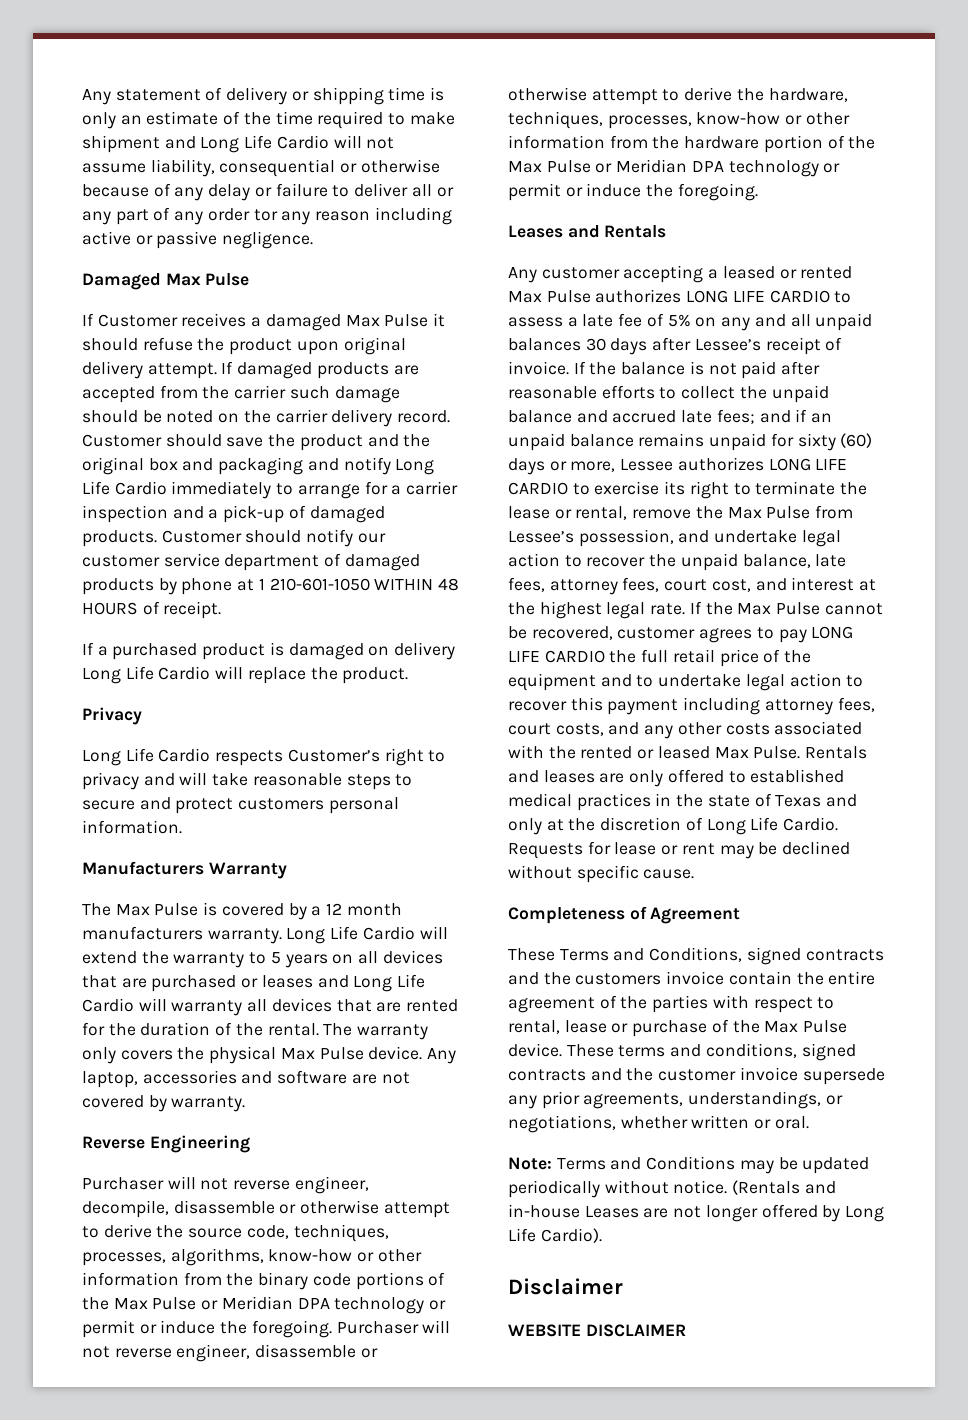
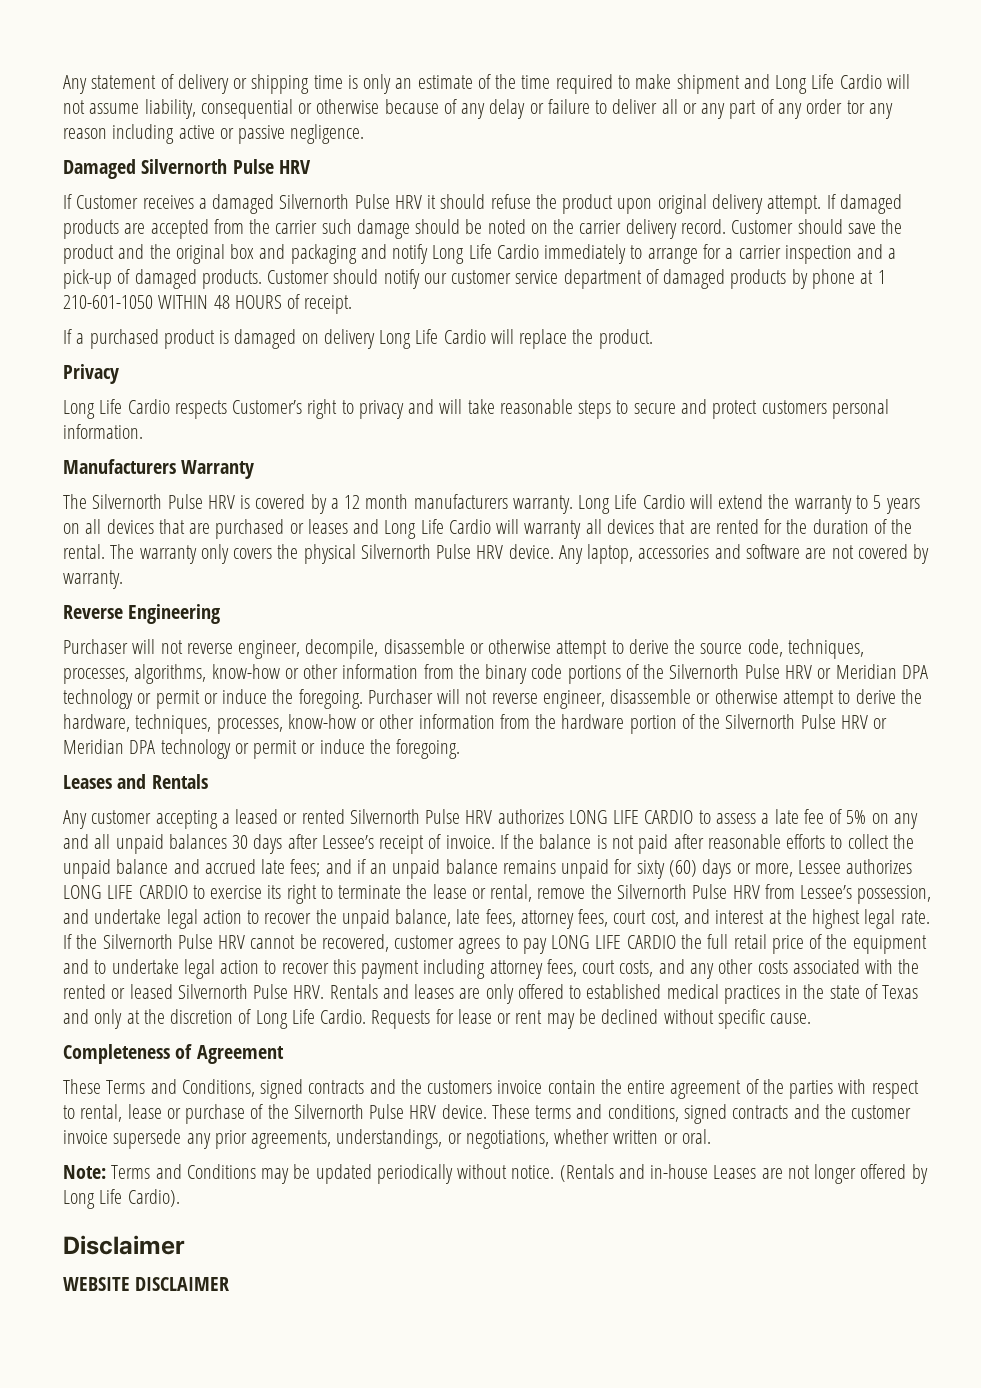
- Damaged Max Pulse
+ Damaged Silvernorth Pulse HRV
- If Customer receives a damaged Max Pulse it should refuse the product upon original delivery attempt.
+ If Customer receives a damaged Silvernorth Pulse HRV it should refuse the product upon original delivery attempt.
- The Max Pulse is covered by a 12 month manufacturers warranty.
+ The Silvernorth Pulse HRV is covered by a 12 month manufacturers warranty.
- The warranty only covers the physical Max Pulse device.
+ The warranty only covers the physical Silvernorth Pulse HRV device.
- Purchaser will not reverse engineer, decompile, disassemble or otherwise attempt to derive the source code, techniques, processes, algorithms, know-how or other information from the binary code portions of the Max Pulse or Meridian DPA technology or permit or induce the foregoing.
+ Purchaser will not reverse engineer, decompile, disassemble or otherwise attempt to derive the source code, techniques, processes, algorithms, know-how or other information from the binary code portions of the Silvernorth Pulse HRV or Meridian DPA technology or permit or induce the foregoing.
- Purchaser will not reverse engineer, disassemble or otherwise attempt to derive the hardware, techniques, processes, know-how or other information from the hardware portion of the Max Pulse or Meridian DPA technology or permit or induce the foregoing.
+ Purchaser will not reverse engineer, disassemble or otherwise attempt to derive the hardware, techniques, processes, know-how or other information from the hardware portion of the Silvernorth Pulse HRV or Meridian DPA technology or permit or induce the foregoing.
- Any customer accepting a leased or rented Max Pulse authorizes LONG LIFE CARDIO to assess a late fee of 5% on any and all unpaid balances 30 days after Lessee’s receipt of invoice.
+ Any customer accepting a leased or rented Silvernorth Pulse HRV authorizes LONG LIFE CARDIO to assess a late fee of 5% on any and all unpaid balances 30 days after Lessee’s receipt of invoice.
- and if an unpaid balance remains unpaid for sixty (60) days or more, Lessee authorizes LONG LIFE CARDIO to exercise its right to terminate the lease or rental, remove the Max Pulse from Lessee’s possession, and undertake legal action to recover the unpaid balance, late fees, attorney fees, court cost, and interest at the highest legal rate.
+ and if an unpaid balance remains unpaid for sixty (60) days or more, Lessee authorizes LONG LIFE CARDIO to exercise its right to terminate the lease or rental, remove the Silvernorth Pulse HRV from Lessee’s possession, and undertake legal action to recover the unpaid balance, late fees, attorney fees, court cost, and interest at the highest legal rate.
- If the Max Pulse cannot be recovered, customer agrees to pay LONG LIFE CARDIO the full retail price of the equipment and to undertake legal action to recover this payment including attorney fees, court costs, and any other costs associated with the rented or leased Max Pulse. Rentals and leases are only offered to established medical practices in the state of Texas and only at the discretion of Long Life Cardio.
+ If the Silvernorth Pulse HRV cannot be recovered, customer agrees to pay LONG LIFE CARDIO the full retail price of the equipment and to undertake legal action to recover this payment including attorney fees, court costs, and any other costs associated with the rented or leased Silvernorth Pulse HRV. Rentals and leases are only offered to established medical practices in the state of Texas and only at the discretion of Long Life Cardio.
- These Terms and Conditions, signed contracts and the customers invoice contain the entire agreement of the parties with respect to rental, lease or purchase of the Max Pulse device.
+ These Terms and Conditions, signed contracts and the customers invoice contain the entire agreement of the parties with respect to rental, lease or purchase of the Silvernorth Pulse HRV device.

